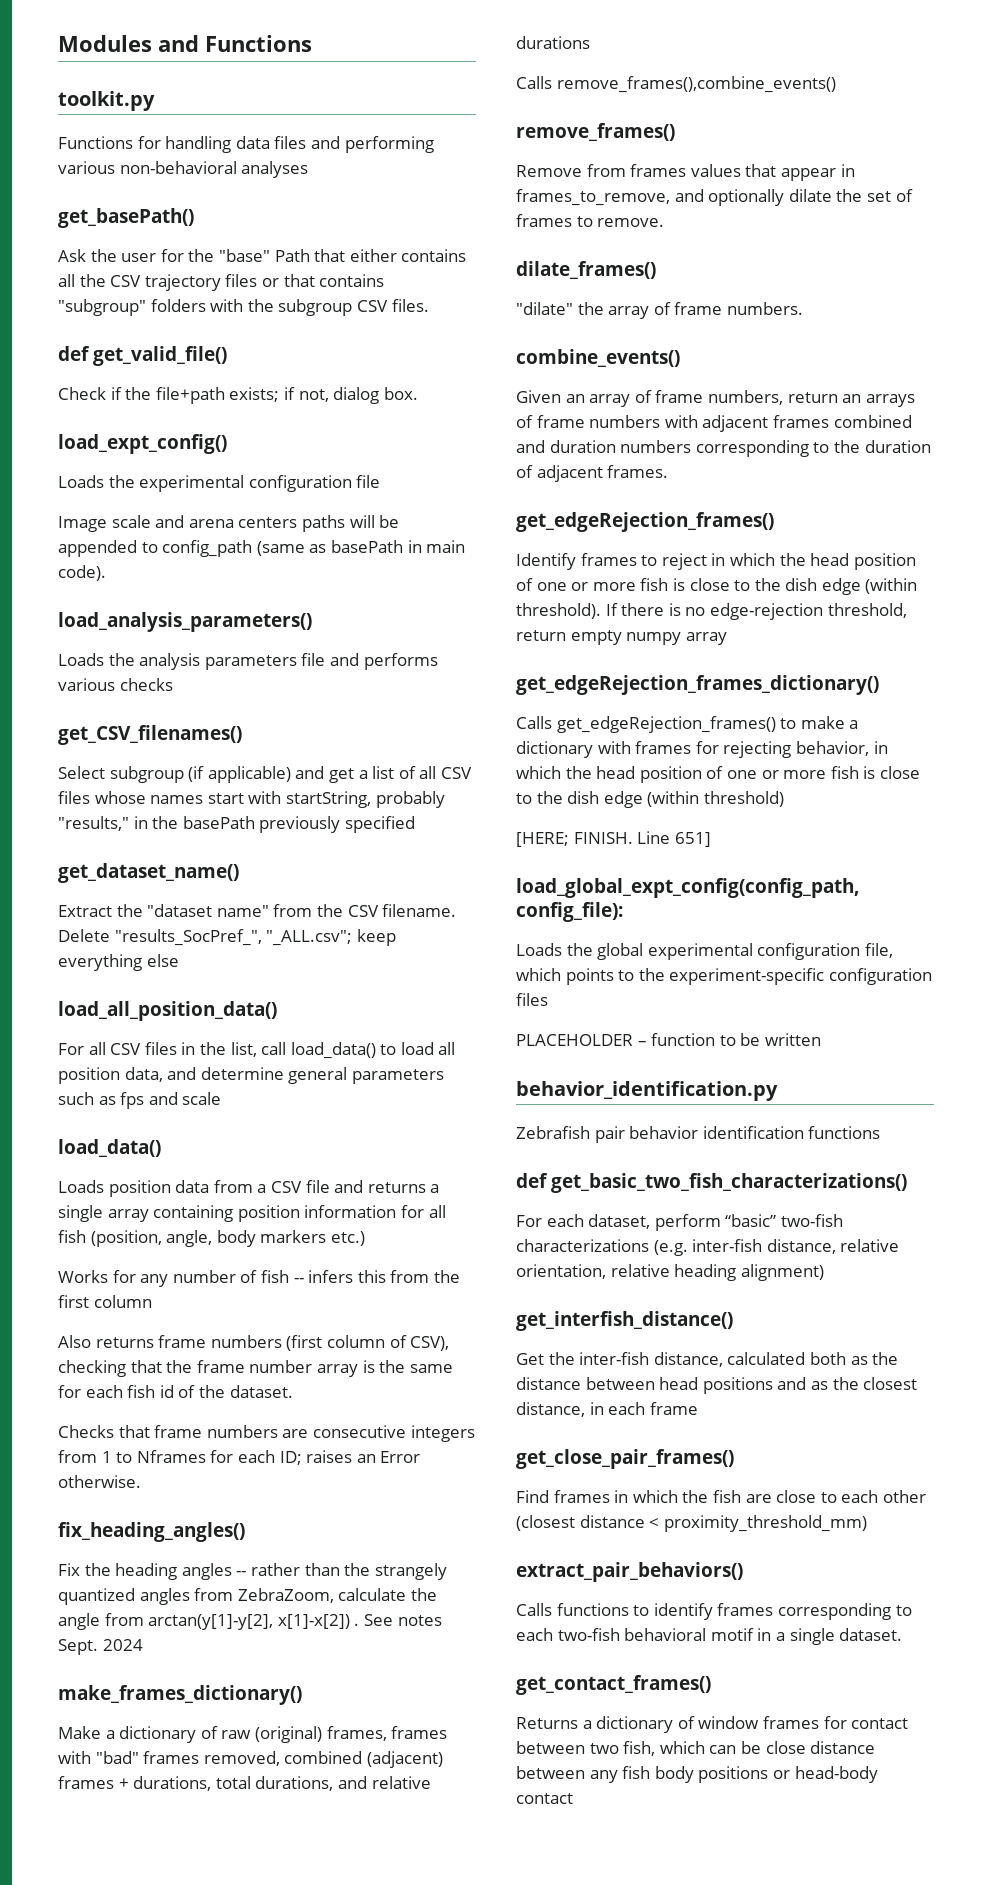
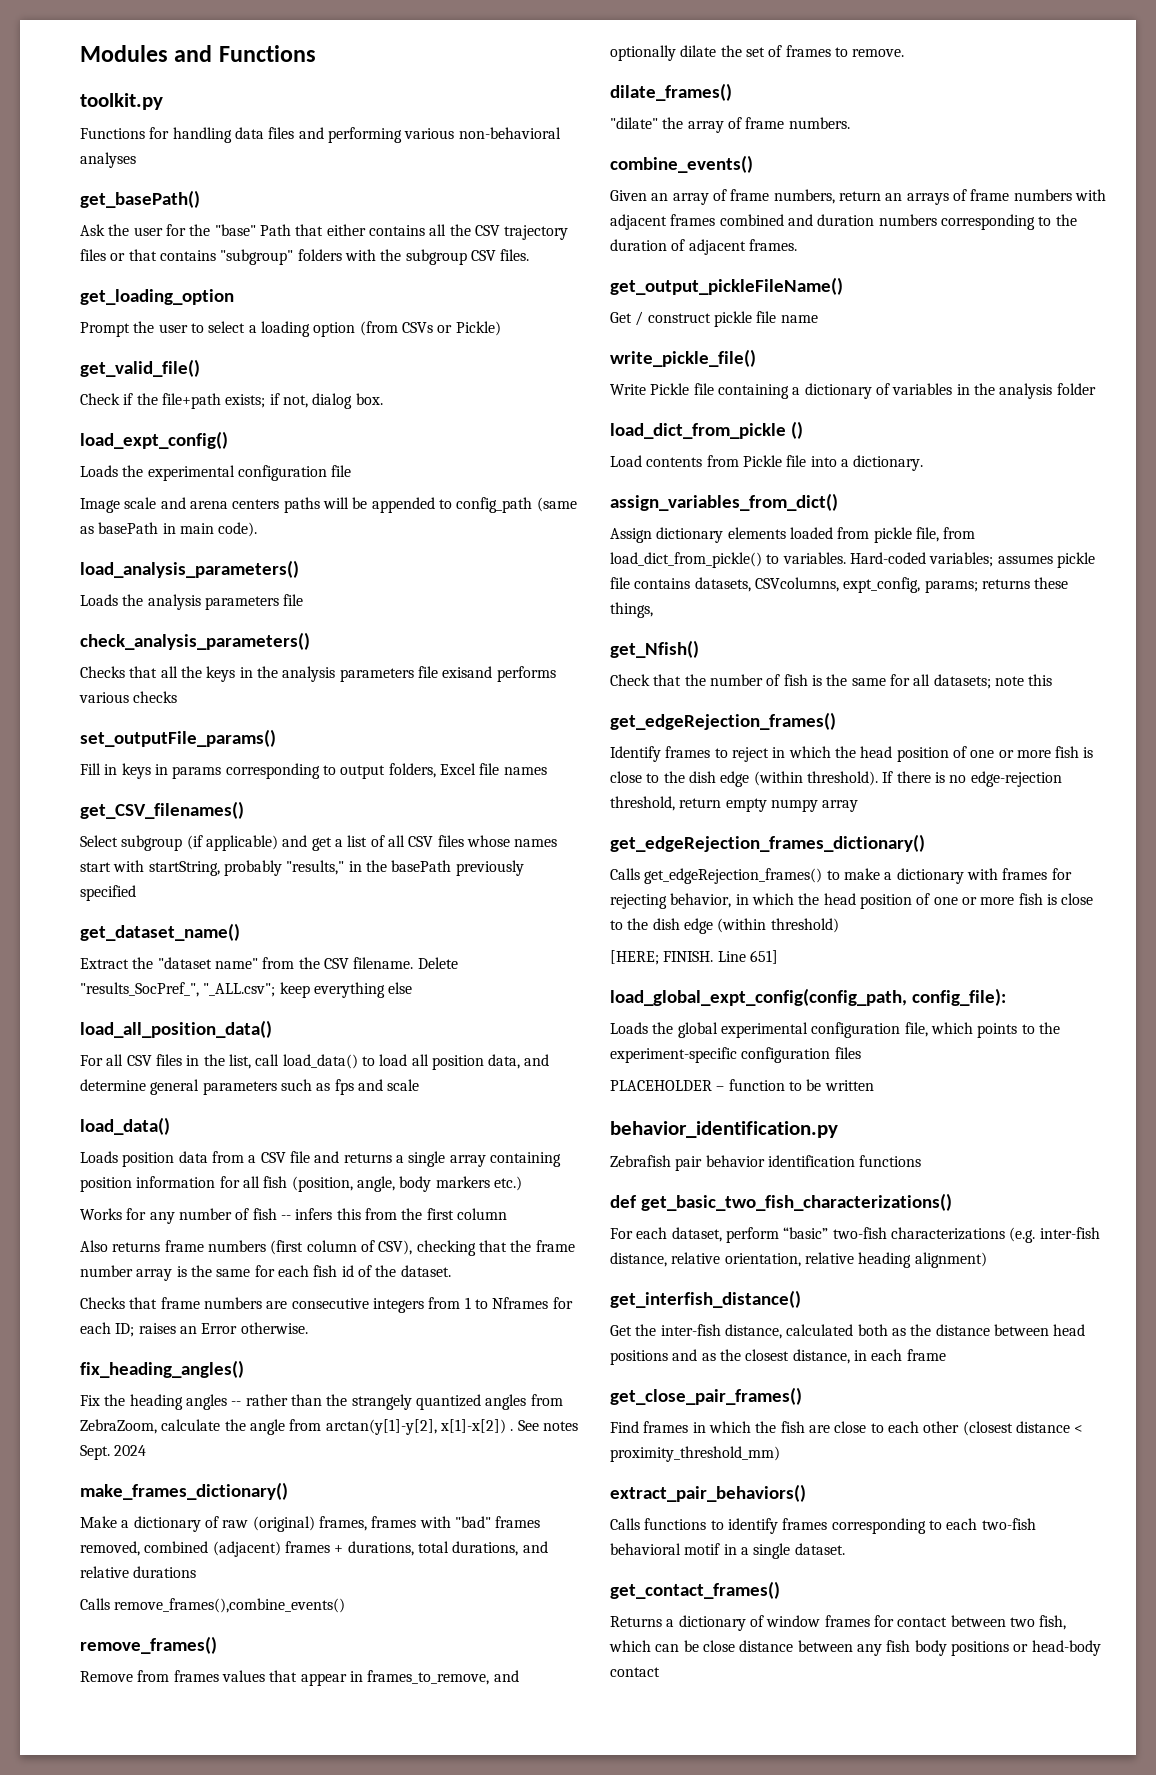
- def get_valid_file()
+ get_loading_option
+ Prompt the user to select a loading option (from CSVs or Pickle)
+ get_valid_file()
- Loads the analysis parameters file and performs various checks
+ Loads the analysis parameters file
+ check_analysis_parameters()
+ Checks that all the keys in the analysis parameters file exisand performs various checks
+ set_outputFile_params()
+ Fill in keys in params corresponding to output folders, Excel file names
+ get_output_pickleFileName()
+ Get / construct pickle file name
+ write_pickle_file()
+ Write Pickle file containing a dictionary of variables in the analysis folder
+ load_dict_from_pickle ()
+ Load contents from Pickle file into a dictionary.
+ assign_variables_from_dict()
+ Assign dictionary elements loaded from pickle file, from load_dict_from_pickle() to variables. Hard-coded variables; assumes pickle file contains datasets, CSVcolumns, expt_config, params; returns these things,
+ get_Nfish()
+ Check that the number of fish is the same for all datasets; note this

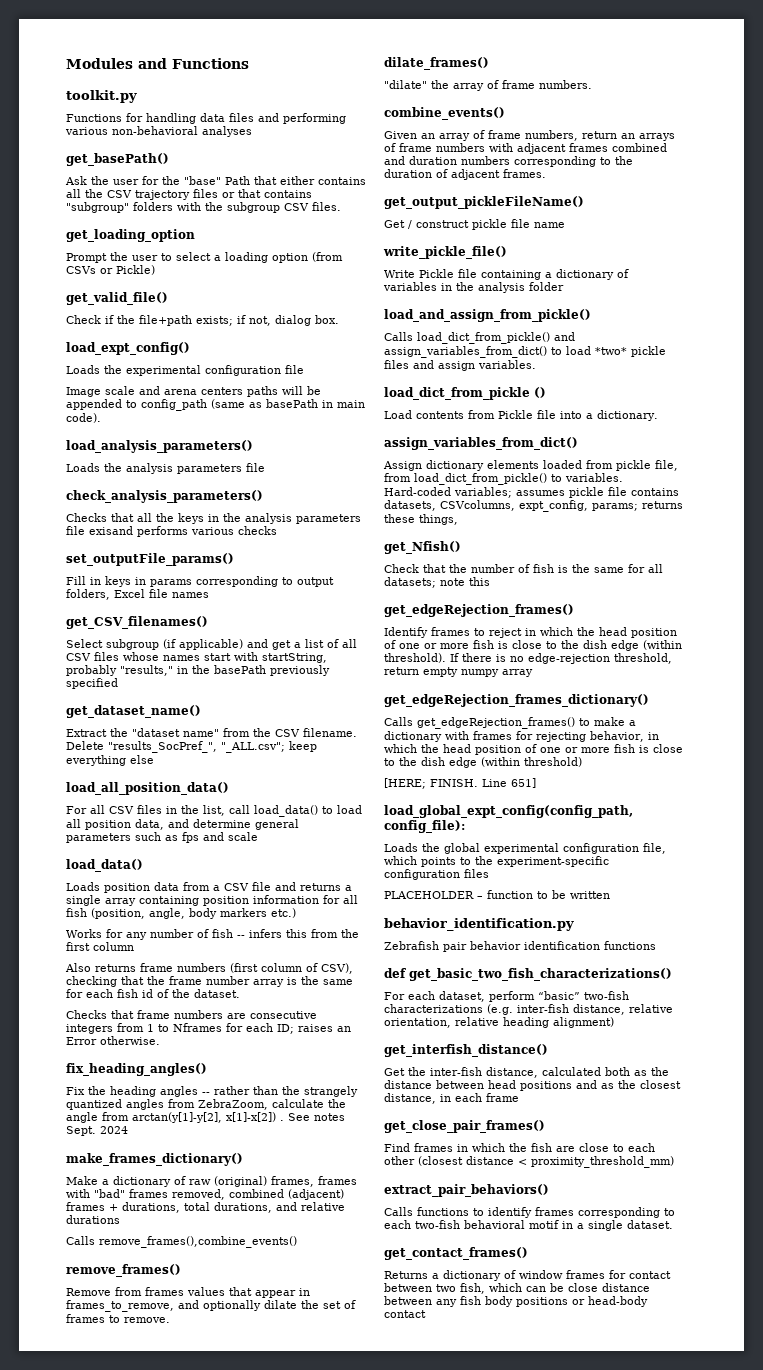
+ load_and_assign_from_pickle()
+ Calls load_dict_from_pickle() and assign_variables_from_dict() to load *two* pickle files and assign variables.

